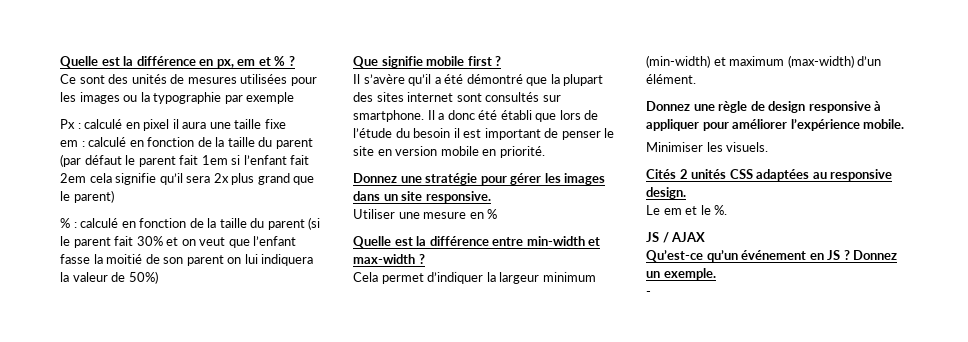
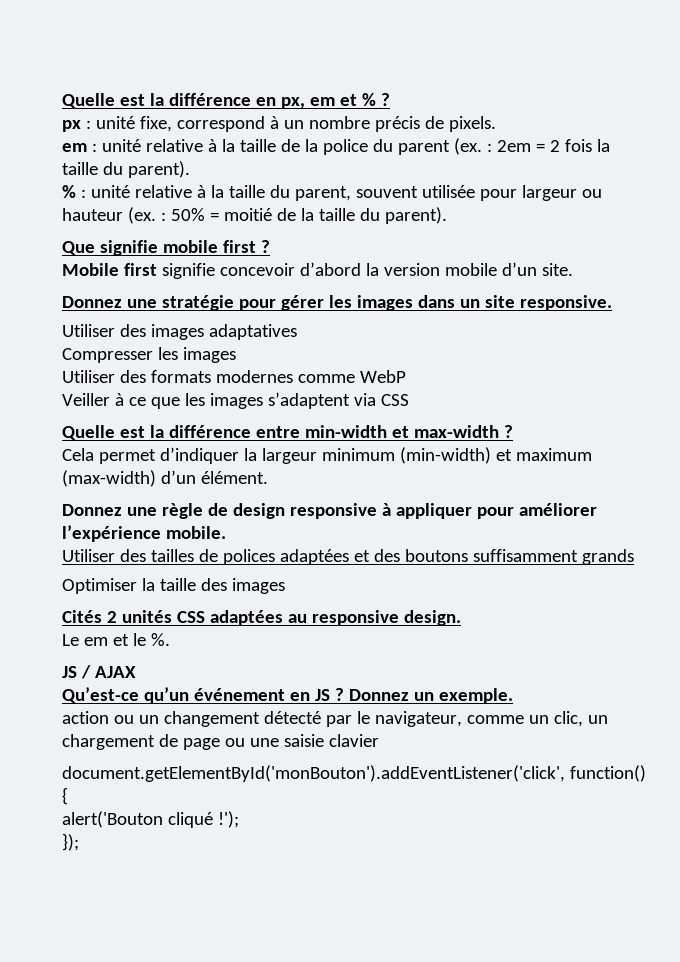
- Ce sont des unités de mesures utilisées pour les images ou la typographie par exemple
- Px : calculé en pixel il aura une taille fixe
- em : calculé en fonction de la taille du parent (par défaut le parent fait 1em si l’enfant fait 2em cela signifie qu’il sera 2x plus grand que le parent)
- % : calculé en fonction de la taille du parent (si le parent fait 30% et on veut que l’enfant fasse la moitié de son parent on lui indiquera la valeur de 50%)
+ px : unité fixe, correspond à un nombre précis de pixels.
+ em : unité relative à la taille de la police du parent (ex. : 2em = 2 fois la taille du parent).
+ % : unité relative à la taille du parent, souvent utilisée pour largeur ou hauteur (ex. : 50% = moitié de la taille du parent).
- Il s’avère qu’il a été démontré que la plupart des sites internet sont consultés sur smartphone. Il a donc été établi que lors de l’étude du besoin il est important de penser le site en version mobile en priorité.
+ Mobile first signifie concevoir d’abord la version mobile d’un site.
- Utiliser une mesure en %
+ Utiliser des images adaptatives
+ Compresser les images
+ Utiliser des formats modernes comme WebP
+ Veiller à ce que les images s’adaptent via CSS
- Minimiser les visuels.
+ Utiliser des tailles de polices adaptées et des boutons suffisamment grands
+ Optimiser la taille des images
- -
+ action ou un changement détecté par le navigateur, comme un clic, un chargement de page ou une saisie clavier
+ document.getElementById('monBouton').addEventListener('click', function() {
+ alert('Bouton cliqué !');
+ });

